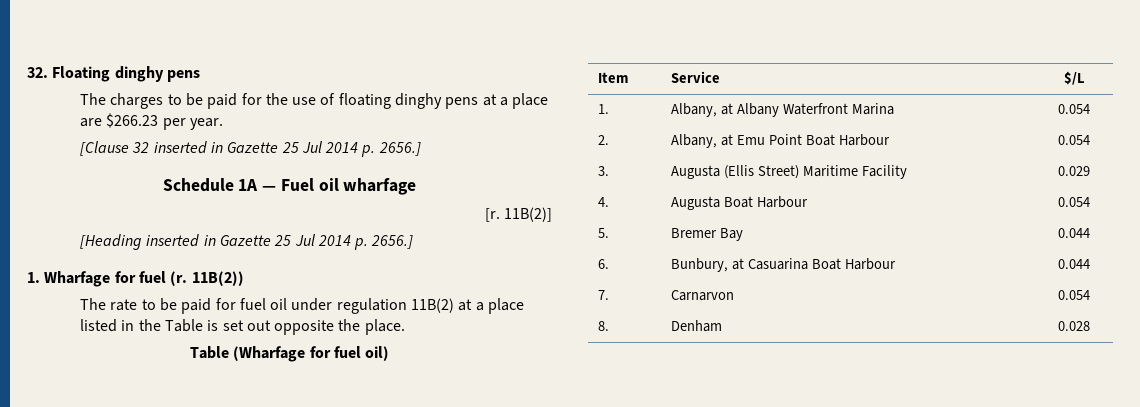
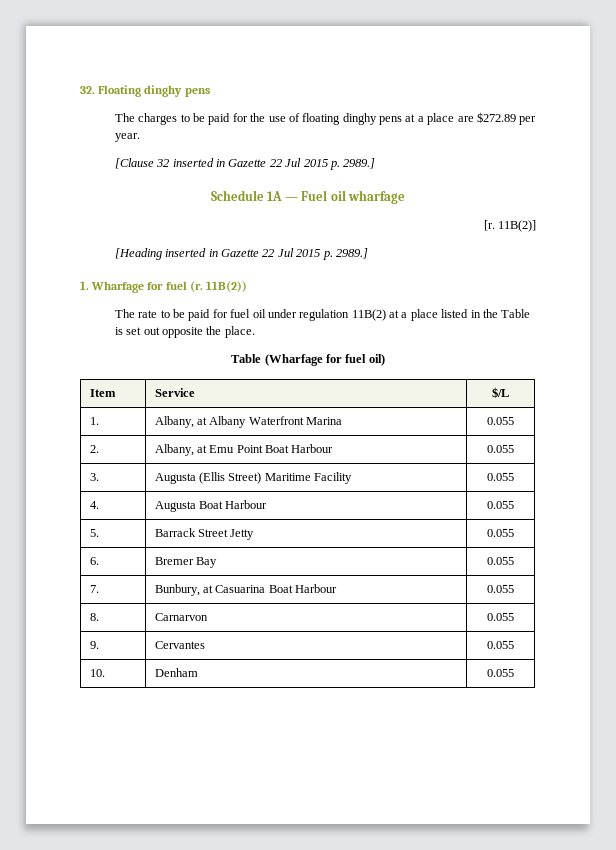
- The charges to be paid for the use of floating dinghy pens at a place are $266.23 per year.
+ The charges to be paid for the use of floating dinghy pens at a place are $272.89 per year.
- [Clause 32 inserted in Gazette 25 Jul 2014 p. 2656.]
+ [Clause 32 inserted in Gazette 22 Jul 2015 p. 2989.]
- [Heading inserted in Gazette 25 Jul 2014 p. 2656.]
+ [Heading inserted in Gazette 22 Jul 2015 p. 2989.]
- 1. | Albany, at Albany Waterfront Marina | 0.054
+ 1. | Albany, at Albany Waterfront Marina | 0.055
- 2. | Albany, at Emu Point Boat Harbour | 0.054
+ 2. | Albany, at Emu Point Boat Harbour | 0.055
- 3. | Augusta (Ellis Street) Maritime Facility | 0.029
+ 3. | Augusta (Ellis Street) Maritime Facility | 0.055
- 4. | Augusta Boat Harbour | 0.054
+ 4. | Augusta Boat Harbour | 0.055
- 5. | Bremer Bay | 0.044
- 6. | Bunbury, at Casuarina Boat Harbour | 0.044
- 7. | Carnarvon | 0.054
- 8. | Denham | 0.028
+ 5. | Barrack Street Jetty | 0.055
+ 6. | Bremer Bay | 0.055
+ 7. | Bunbury, at Casuarina Boat Harbour | 0.055
+ 8. | Carnarvon | 0.055
+ 9. | Cervantes | 0.055
+ 10. | Denham | 0.055

